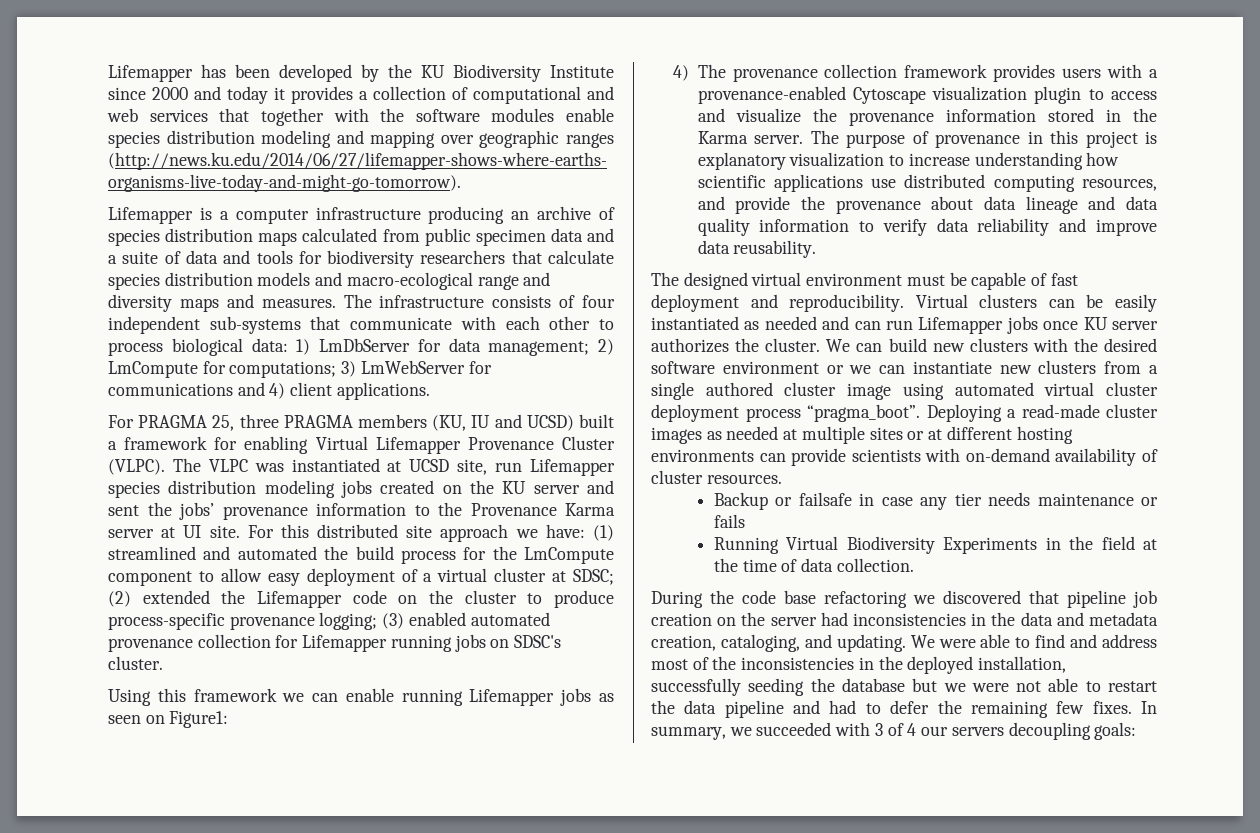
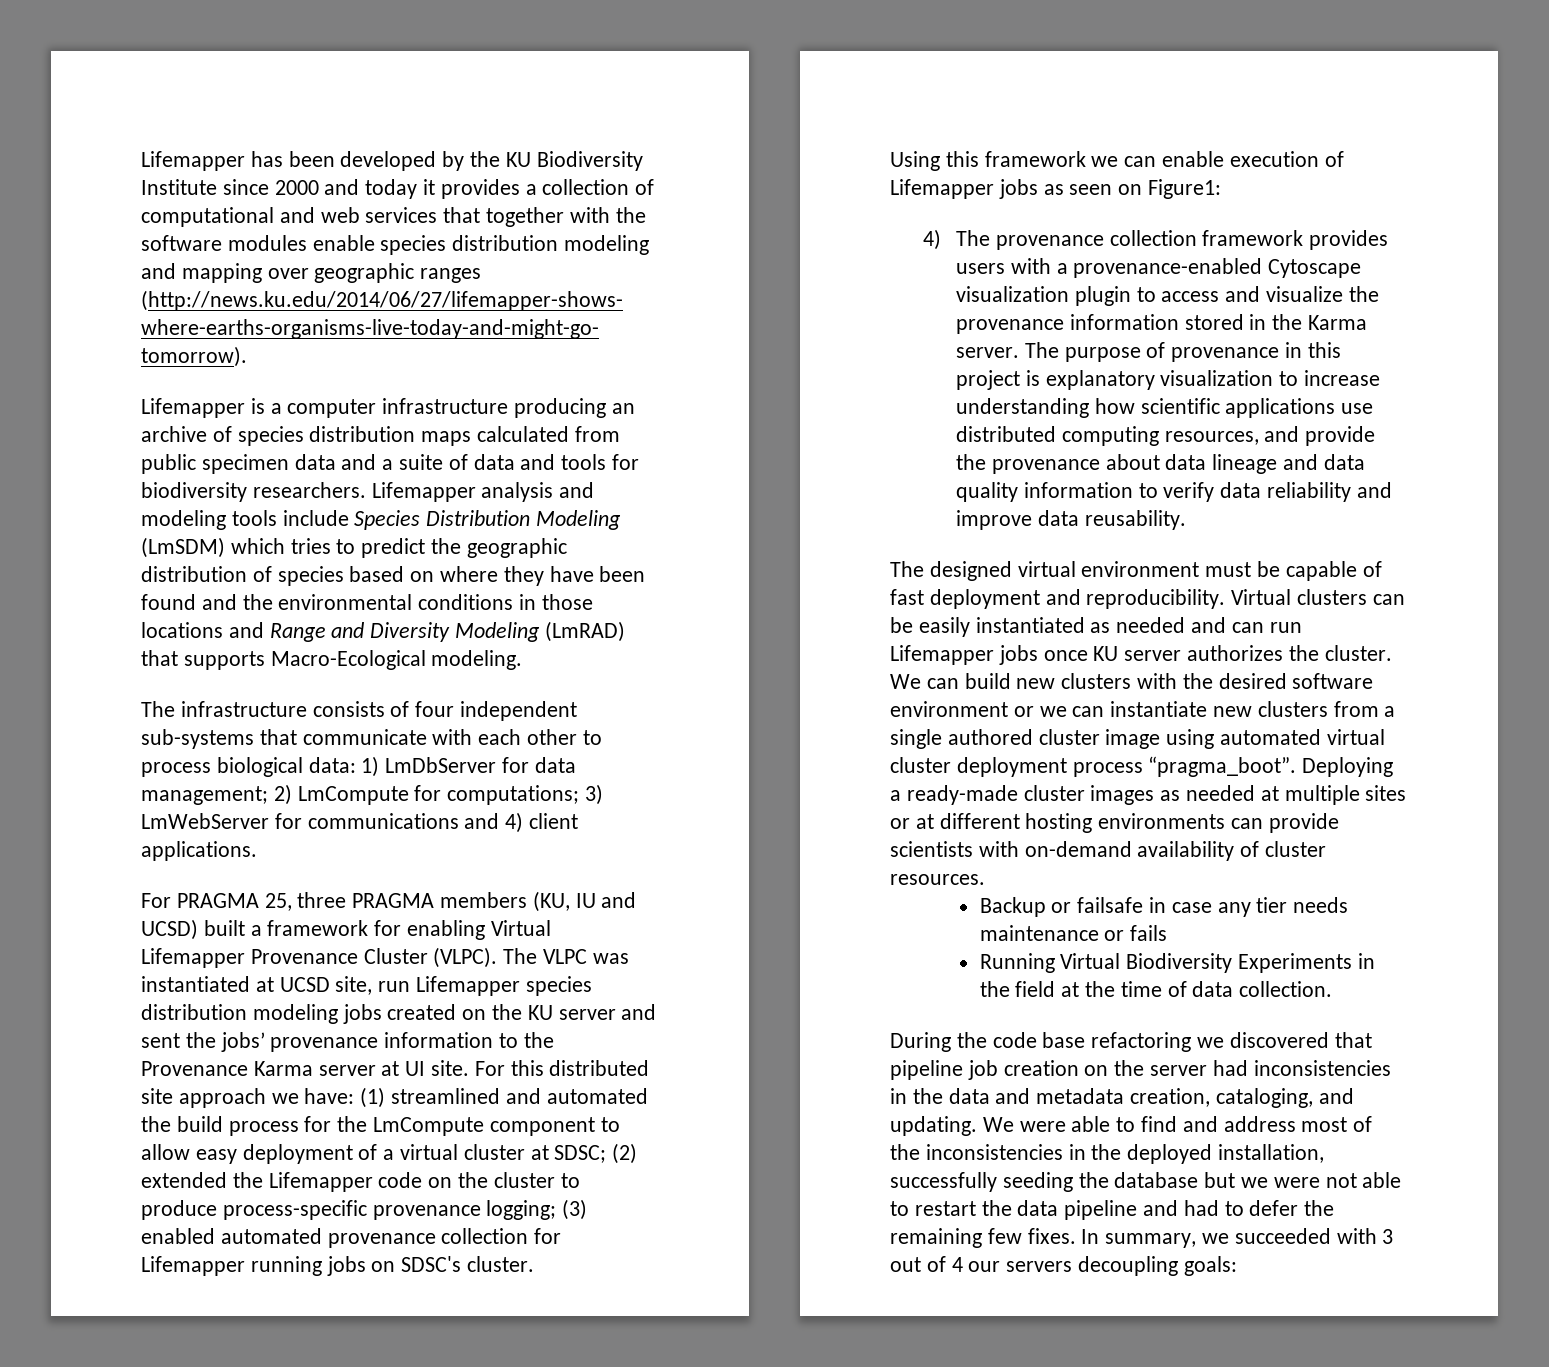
- Lifemapper is a computer infrastructure producing an archive of species distribution maps calculated from public specimen data and a suite of data and tools for biodiversity researchers that calculate species distribution models and macro-ecological range and diversity maps and measures. The infrastructure consists of four independent sub-systems that communicate with each other to process biological data: 1) LmDbServer for data management; 2) LmCompute for computations; 3) LmWebServer for communications and 4) client applications.
+ Lifemapper is a computer infrastructure producing an archive of species distribution maps calculated from public specimen data and a suite of data and tools for biodiversity researchers. Lifemapper analysis and modeling tools include Species Distribution Modeling (LmSDM) which tries to predict the geographic distribution of species based on where they have been found and the environmental conditions in those locations and Range and Diversity Modeling (LmRAD) that supports Macro-Ecological modeling.
+ The infrastructure consists of four independent sub-systems that communicate with each other to process biological data: 1) LmDbServer for data management; 2) LmCompute for computations; 3) LmWebServer for communications and 4) client applications.
- Using this framework we can enable running Lifemapper jobs as seen on Figure1:
+ Using this framework we can enable execution of Lifemapper jobs as seen on Figure1:
- Deploying a read-made cluster images as needed at multiple sites or at different hosting environments can provide scientists with on-demand availability of cluster resources.
+ Deploying a ready-made cluster images as needed at multiple sites or at different hosting environments can provide scientists with on-demand availability of cluster resources.
- In summary, we succeeded with 3 of 4 our servers decoupling goals:
+ In summary, we succeeded with 3 out of 4 our servers decoupling goals:

